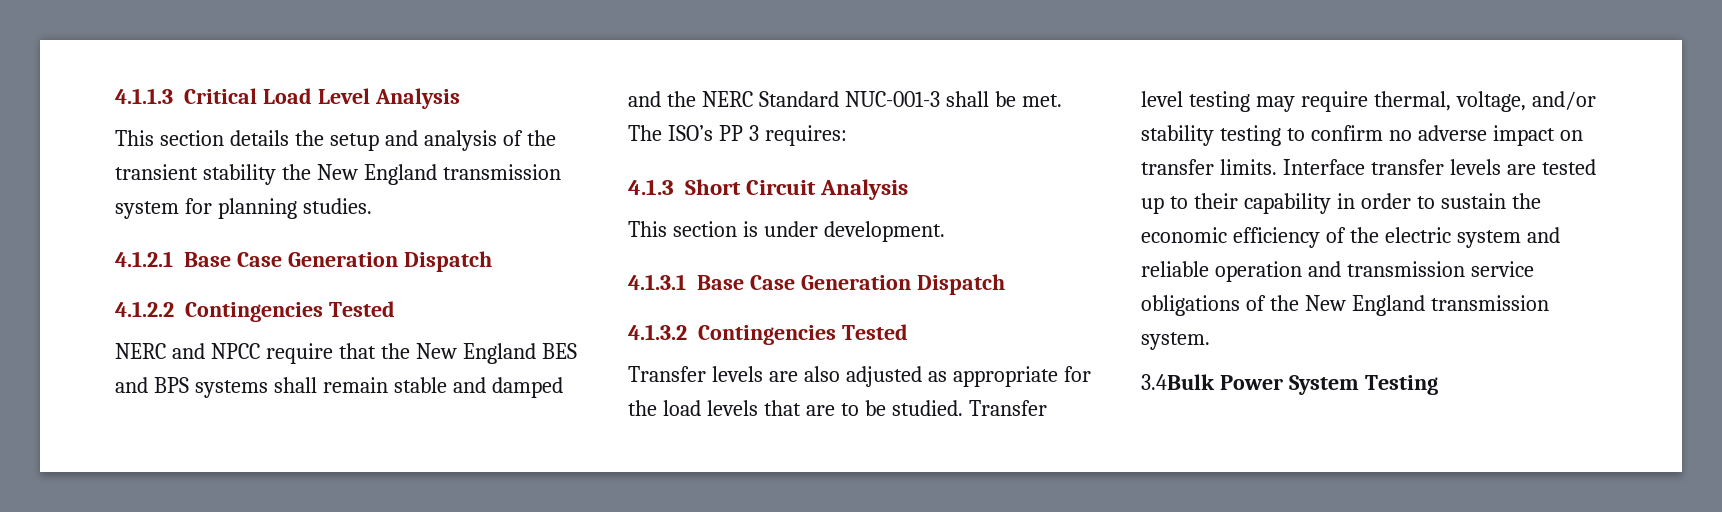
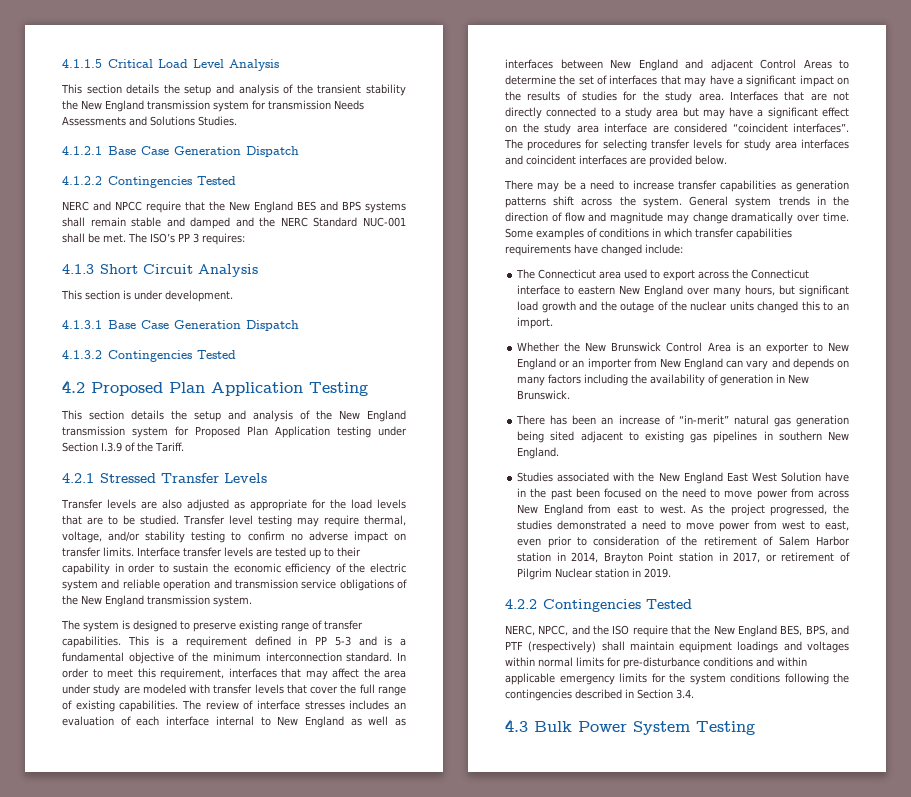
- 4.1.1.3 Critical Load Level Analysis
+ 4.1.1.5 Critical Load Level Analysis
- This section details the setup and analysis of the transient stability the New England transmission system for planning studies.
+ This section details the setup and analysis of the transient stability the New England transmission system for transmission Needs Assessments and Solutions Studies.
- NERC and NPCC require that the New England BES and BPS systems shall remain stable and damped and the NERC Standard NUC-001-3 shall be met.
+ NERC and NPCC require that the New England BES and BPS systems shall remain stable and damped and the NERC Standard NUC-001 shall be met.
+ 4.2 Proposed Plan Application Testing
+ This section details the setup and analysis of the New England transmission system for Proposed Plan Application testing under Section I.3.9 of the Tariff.
+ 4.2.1 Stressed Transfer Levels
- 3.4Bulk Power System Testing
+ The system is designed to preserve existing range of transfer capabilities. This is a requirement defined in PP 5-3 and is a fundamental objective of the minimum interconnection standard. In order to meet this requirement, interfaces that may affect the area under study are modeled with transfer levels that cover the full range of existing capabilities. The review of interface stresses includes an evaluation of each interface internal to New England as well as interfaces between New England and adjacent Control Areas to determine the set of interfaces that may have a significant impact on the results of studies for the study area. Interfaces that are not directly connected to a study area but may have a significant effect on the study area interface are considered “coincident interfaces”. The procedures for selecting transfer levels for study area interfaces and coincident interfaces are provided below.
+ There may be a need to increase transfer capabilities as generation patterns shift across the system. General system trends in the direction of flow and magnitude may change dramatically over time. Some examples of conditions in which transfer capabilities requirements have changed include:
+ The Connecticut area used to export across the Connecticut interface to eastern New England over many hours, but significant load growth and the outage of the nuclear units changed this to an import.
+ Whether the New Brunswick Control Area is an exporter to New England or an importer from New England can vary and depends on many factors including the availability of generation in New Brunswick.
+ There has been an increase of “in-merit” natural gas generation being sited adjacent to existing gas pipelines in southern New England.
+ Studies associated with the New England East West Solution have in the past been focused on the need to move power from across New England from east to west. As the project progressed, the studies demonstrated a need to move power from west to east, even prior to consideration of the retirement of Salem Harbor station in 2014, Brayton Point station in 2017, or retirement of Pilgrim Nuclear station in 2019.
+ 4.2.2 Contingencies Tested
+ NERC, NPCC, and the ISO require that the New England BES, BPS, and PTF (respectively) shall maintain equipment loadings and voltages within normal limits for pre-disturbance conditions and within applicable emergency limits for the system conditions following the contingencies described in Section 3.4.
+ 4.3 Bulk Power System Testing

